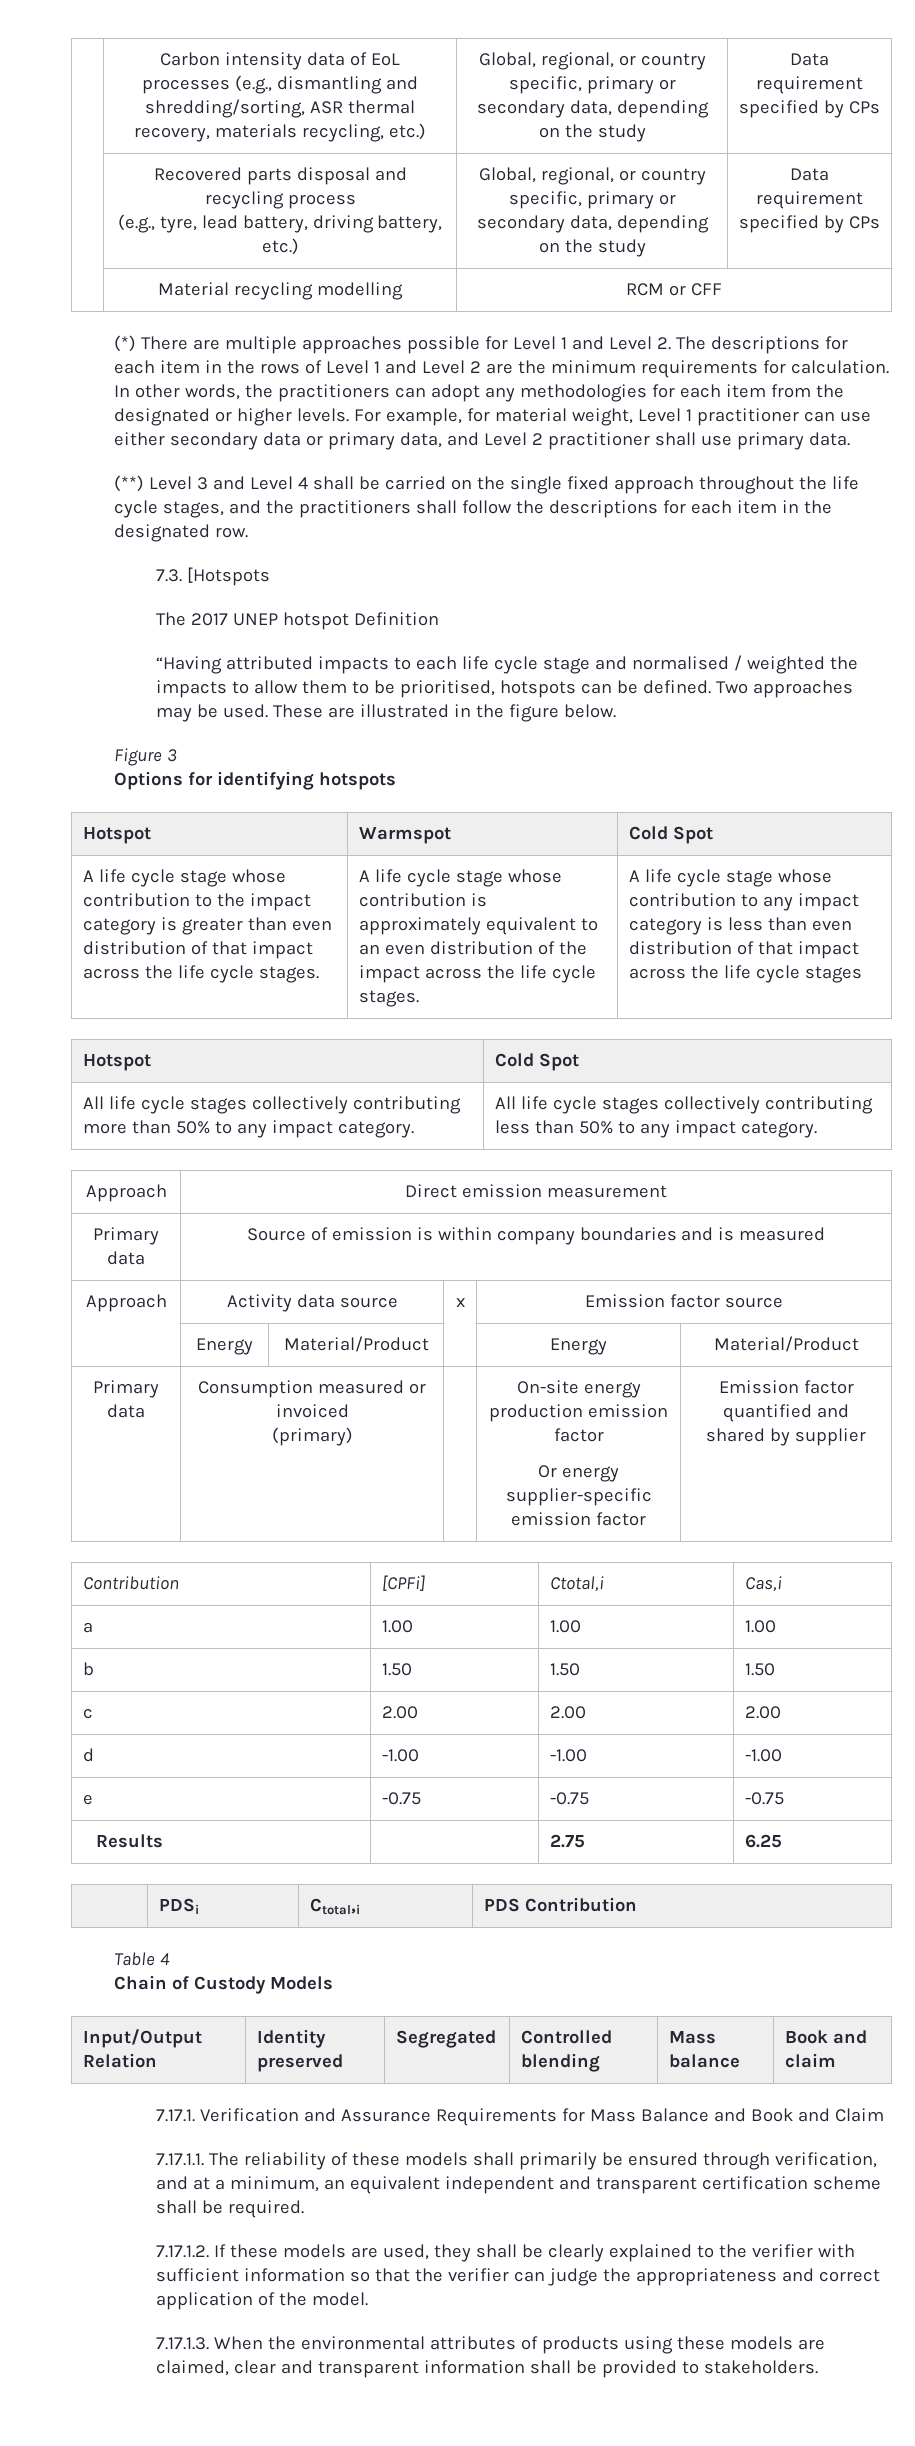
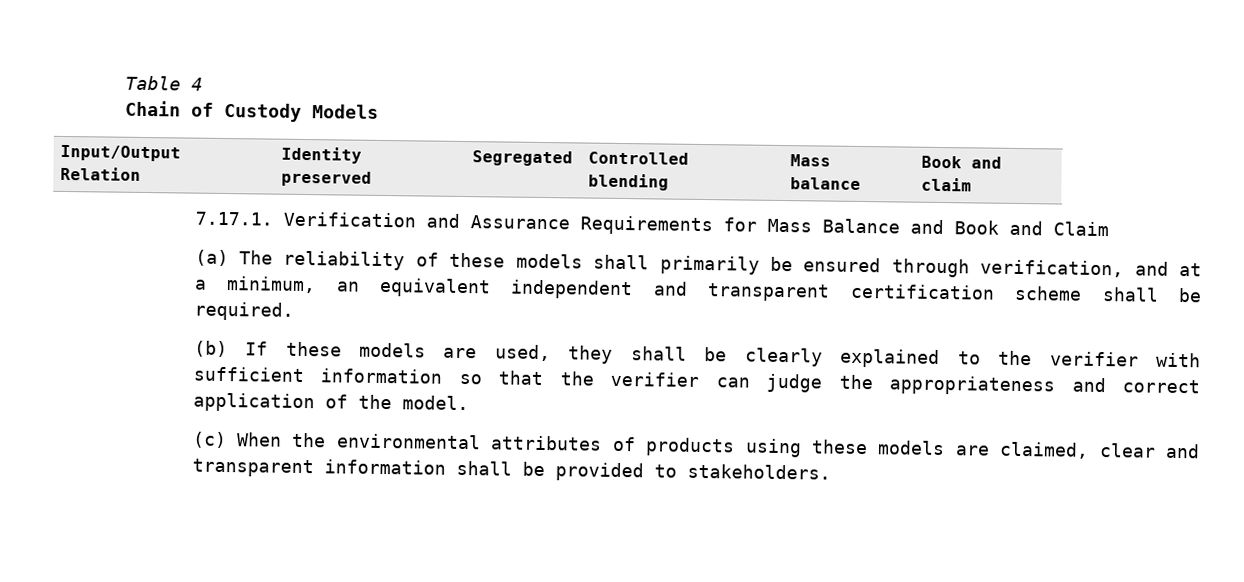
- | Carbon intensity data of EoL processes (e.g., dismantling and shredding/sorting, ASR thermal recovery, materials recycling, etc.) | Global, regional, or country specific, primary or secondary data, depending on the study | Data requirement specified by CPs
- | Recovered parts disposal and recycling process
- (e.g., tyre, lead battery, driving battery, etc.) | Global, regional, or country specific, primary or secondary data, depending on the study | Data requirement specified by CPs
- | Material recycling modelling | RCM or CFF
- (*) There are multiple approaches possible for Level 1 and Level 2. The descriptions for each item in the rows of Level 1 and Level 2 are the minimum requirements for calculation. In other words, the practitioners can adopt any methodologies for each item from the designated or higher levels. For example, for material weight, Level 1 practitioner can use either secondary data or primary data, and Level 2 practitioner shall use primary data.
- (**) Level 3 and Level 4 shall be carried on the single fixed approach throughout the life cycle stages, and the practitioners shall follow the descriptions for each item in the designated row.
- 7.3. [Hotspots
- The 2017 UNEP hotspot Definition
- “Having attributed impacts to each life cycle stage and normalised / weighted the impacts to allow them to be prioritised, hotspots can be defined. Two approaches may be used. These are illustrated in the figure below.
- Figure 3
- Options for identifying hotspots
- Hotspot | Warmspot | Cold Spot
- A life cycle stage whose contribution to the impact category is greater than even distribution of that impact across the life cycle stages. | A life cycle stage whose contribution is approximately equivalent to an even distribution of the impact across the life cycle stages. | A life cycle stage whose contribution to any impact category is less than even distribution of that impact across the life cycle stages
- Hotspot | Cold Spot
- All life cycle stages collectively contributing more than 50% to any impact category. | All life cycle stages collectively contributing less than 50% to any impact category.
- Approach | Direct emission measurement
- Primary data | Source of emission is within company boundaries and is measured
- Approach | Activity data source | x | Emission factor source
- | Energy | Material/Product | | Energy | Material/Product
- Primary data | Consumption measured or invoiced
- (primary) | | On-site energy production emission factor
- Or energy supplier-specific emission factor | Emission factor quantified and shared by supplier
- Contribution | [CPFi] | Ctotal,i | Cas,i
- a | 1.00 | 1.00 | 1.00
- b | 1.50 | 1.50 | 1.50
- c | 2.00 | 2.00 | 2.00
- d | -1.00 | -1.00 | -1.00
- e | -0.75 | -0.75 | -0.75
- Results | | 2.75 | 6.25
- | PDSi | Ctotal,i | PDS Contribution
- 7.17.1.1. The reliability of these models shall primarily be ensured through verification, and at a minimum, an equivalent independent and transparent certification scheme shall be required.
+ (a) The reliability of these models shall primarily be ensured through verification, and at a minimum, an equivalent independent and transparent certification scheme shall be required.
- 7.17.1.2. If these models are used, they shall be clearly explained to the verifier with sufficient information so that the verifier can judge the appropriateness and correct application of the model.
+ (b) If these models are used, they shall be clearly explained to the verifier with sufficient information so that the verifier can judge the appropriateness and correct application of the model.
- 7.17.1.3. When the environmental attributes of products using these models are claimed, clear and transparent information shall be provided to stakeholders.
+ (c) When the environmental attributes of products using these models are claimed, clear and transparent information shall be provided to stakeholders.

